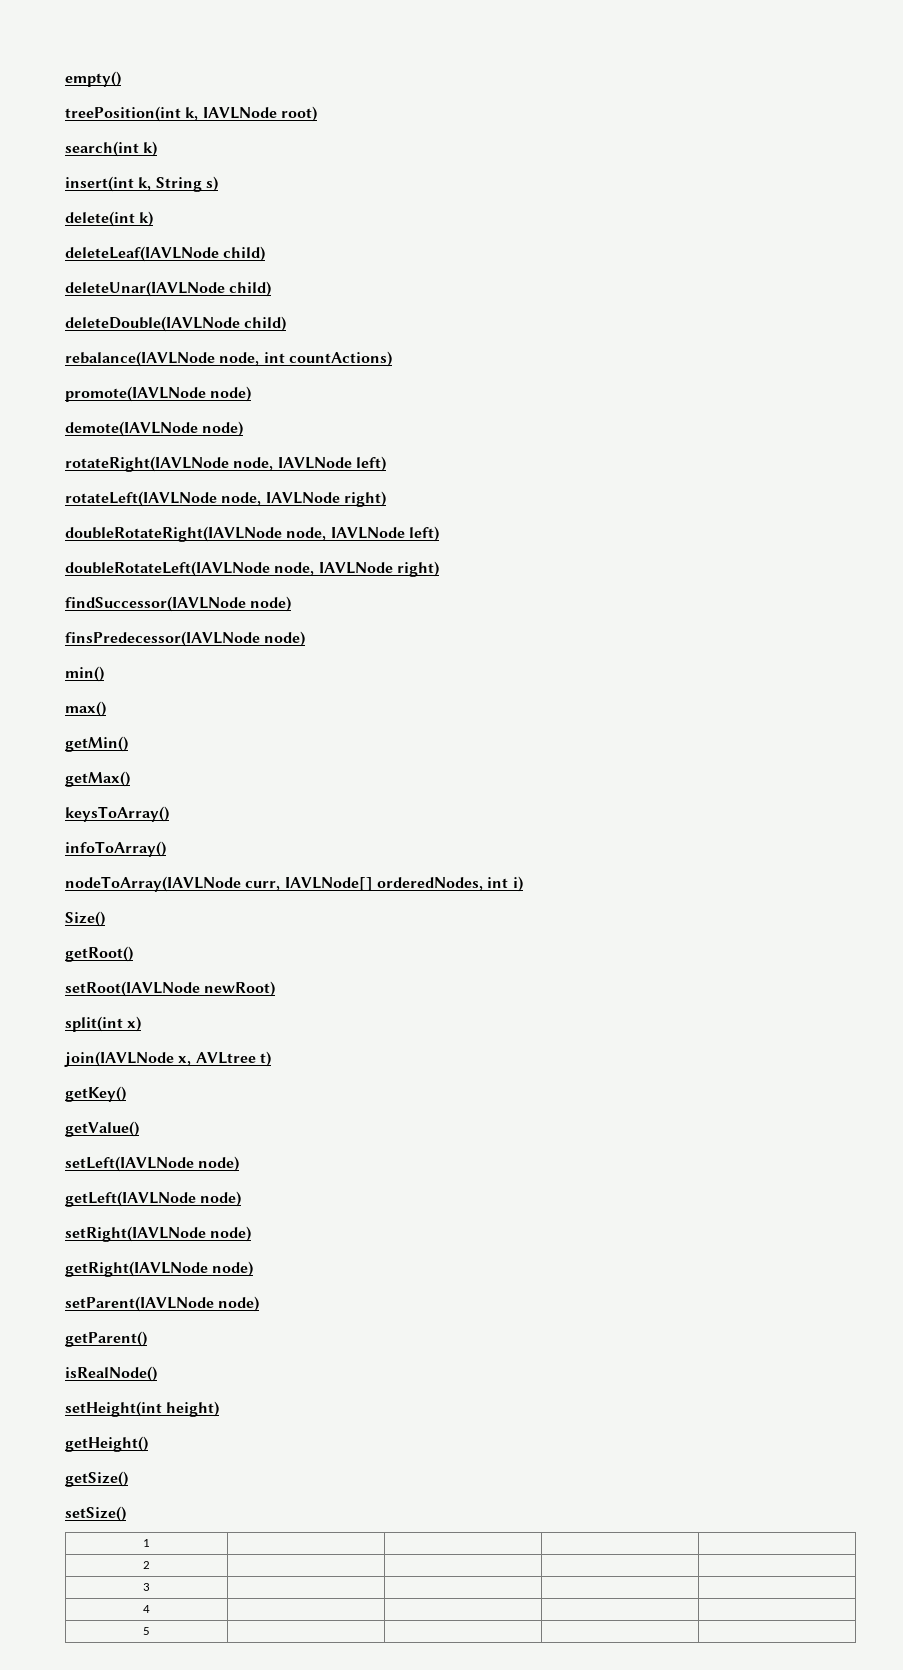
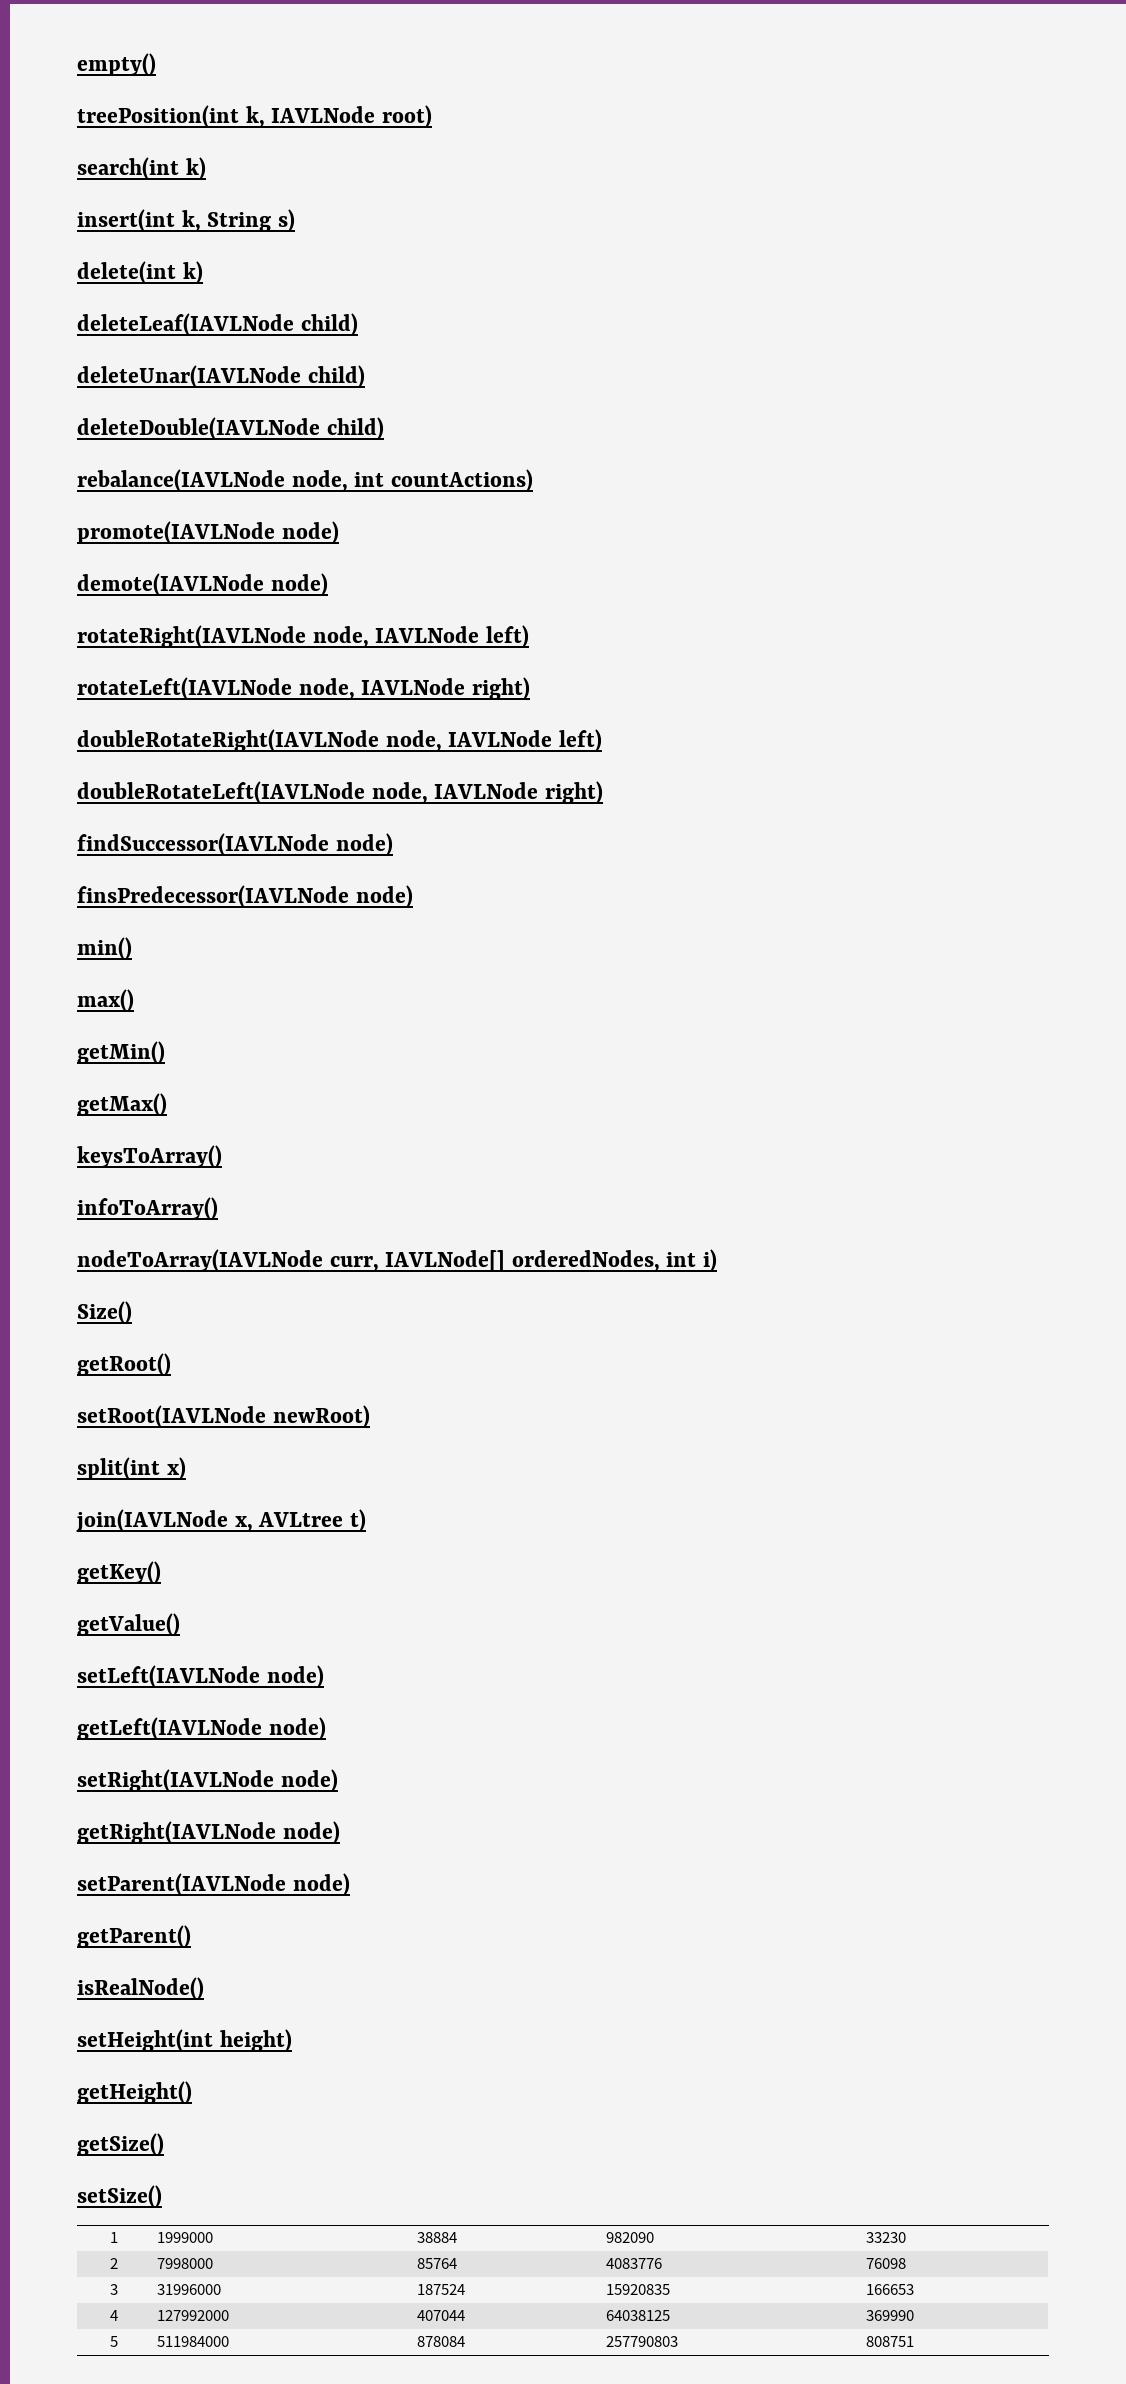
- 1 | | | |
- 2 | | | |
- 3 | | | |
- 4 | | | |
- 5 | | | |
+ 1 | 1999000 | 38884 | 982090 | 33230
+ 2 | 7998000 | 85764 | 4083776 | 76098
+ 3 | 31996000 | 187524 | 15920835 | 166653
+ 4 | 127992000 | 407044 | 64038125 | 369990
+ 5 | 511984000 | 878084 | 257790803 | 808751

